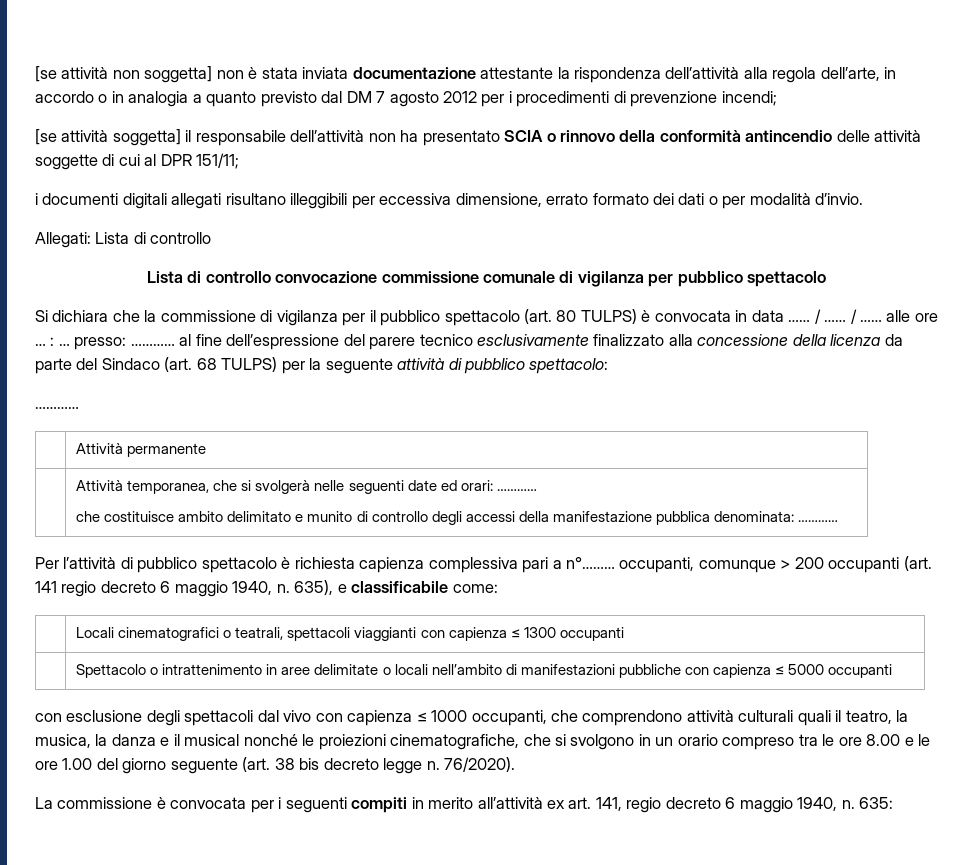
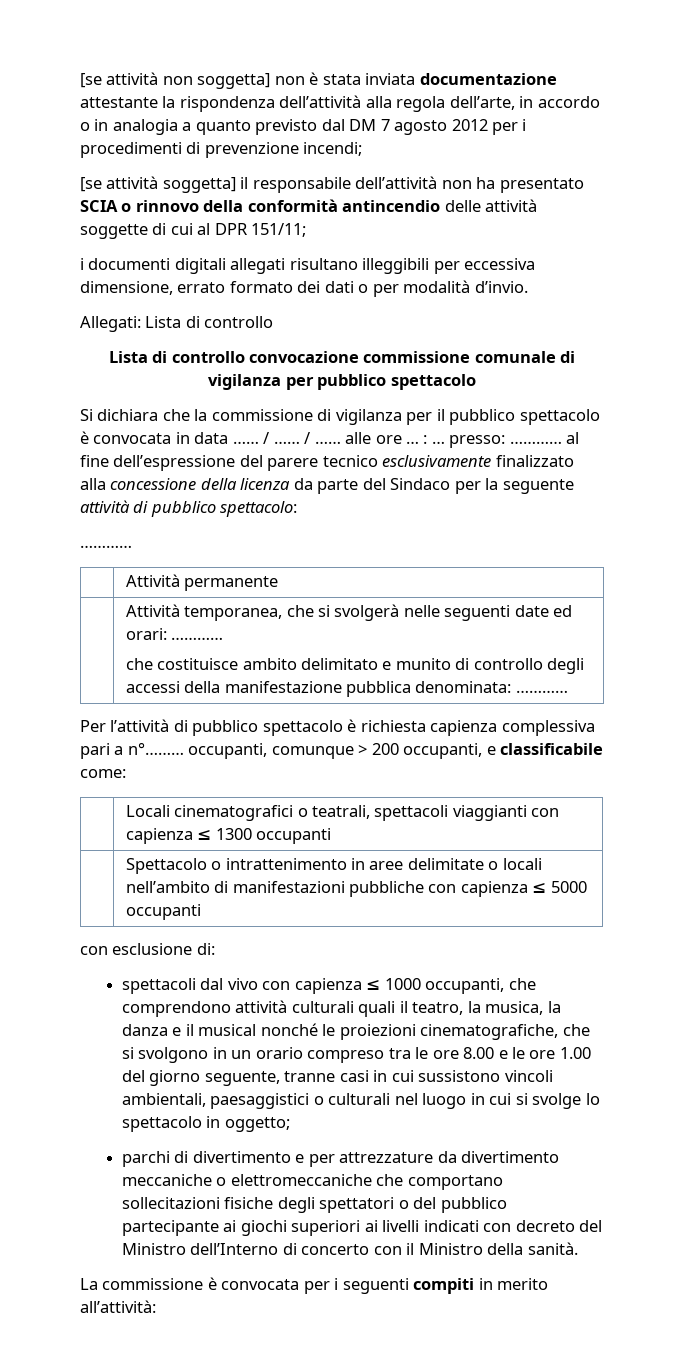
- Si dichiara che la commissione di vigilanza per il pubblico spettacolo (art. 80 TULPS) è convocata in data ……
+ Si dichiara che la commissione di vigilanza per il pubblico spettacolo è convocata in data ……
- / …… alle ore … : … presso: ………… al fine dell’espressione del parere tecnico esclusivamente finalizzato alla concessione della licenza da parte del Sindaco (art. 68 TULPS) per la seguente attività di pubblico spettacolo:
+ / …… alle ore … : … presso: ………… al fine dell’espressione del parere tecnico esclusivamente finalizzato alla concessione della licenza da parte del Sindaco per la seguente attività di pubblico spettacolo:
- Per l’attività di pubblico spettacolo è richiesta capienza complessiva pari a n°……… occupanti, comunque > 200 occupanti (art. 141 regio decreto 6 maggio 1940, n. 635), e classificabile come:
+ Per l’attività di pubblico spettacolo è richiesta capienza complessiva pari a n°……… occupanti, comunque > 200 occupanti, e classificabile come:
- con esclusione degli spettacoli dal vivo con capienza ≤ 1000 occupanti, che comprendono attività culturali quali il teatro, la musica, la danza e il musical nonché le proiezioni cinematografiche, che si svolgono in un orario compreso tra le ore 8.00 e le ore 1.00 del giorno seguente (art. 38 bis decreto legge n. 76/2020).
+ con esclusione di:
+ spettacoli dal vivo con capienza ≤ 1000 occupanti, che comprendono attività culturali quali il teatro, la musica, la danza e il musical nonché le proiezioni cinematografiche, che si svolgono in un orario compreso tra le ore 8.00 e le ore 1.00 del giorno seguente, tranne casi in cui sussistono vincoli ambientali, paesaggistici o culturali nel luogo in cui si svolge lo spettacolo in oggetto;
+ parchi di divertimento e per attrezzature da divertimento meccaniche o elettromeccaniche che comportano sollecitazioni fisiche degli spettatori o del pubblico partecipante ai giochi superiori ai livelli indicati con decreto del Ministro dell’Interno di concerto con il Ministro della sanità.
- La commissione è convocata per i seguenti compiti in merito all’attività ex art. 141, regio decreto 6 maggio 1940, n. 635:
+ La commissione è convocata per i seguenti compiti in merito all’attività:

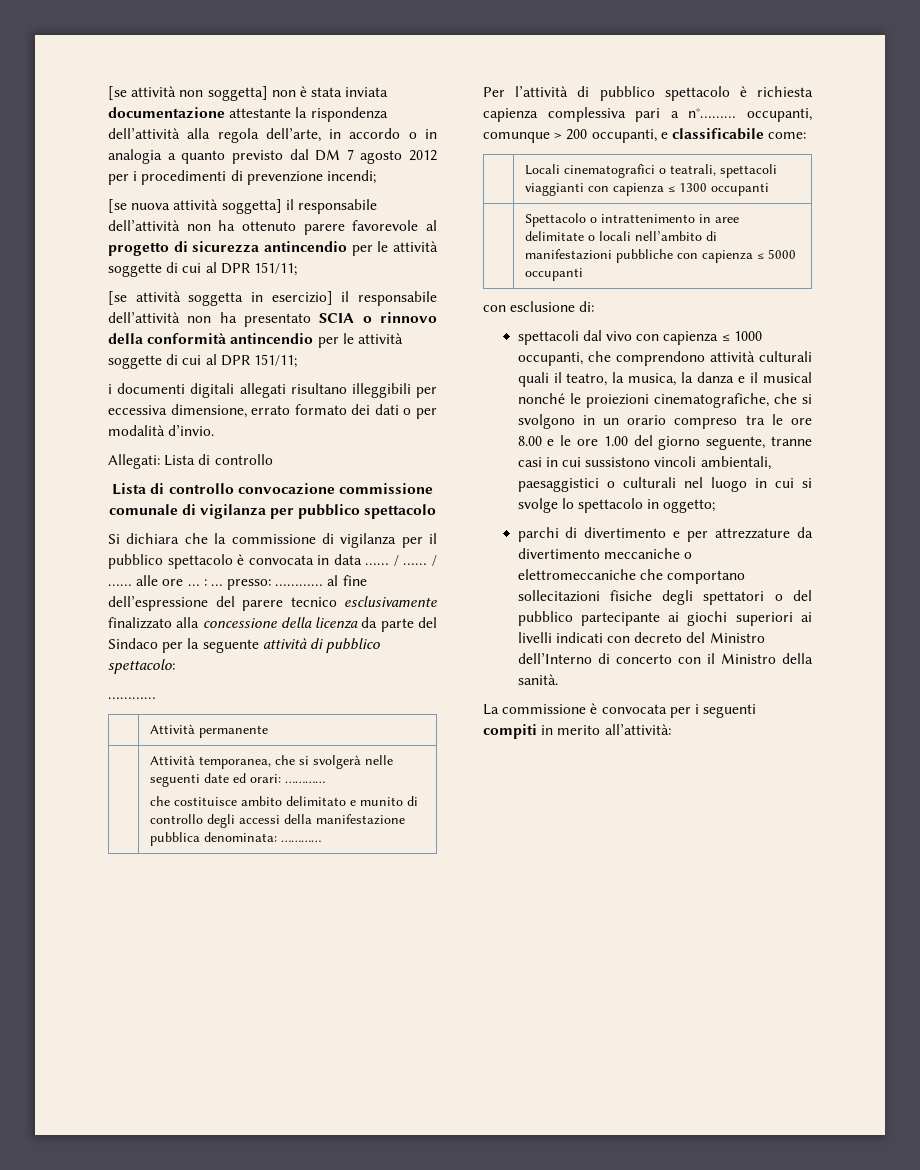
- [se attività soggetta] il responsabile dell’attività non ha presentato SCIA o rinnovo della conformità antincendio delle attività soggette di cui al DPR 151/11;
+ [se nuova attività soggetta] il responsabile dell’attività non ha ottenuto parere favorevole al progetto di sicurezza antincendio per le attività soggette di cui al DPR 151/11;
+ [se attività soggetta in esercizio] il responsabile dell’attività non ha presentato SCIA o rinnovo della conformità antincendio per le attività soggette di cui al DPR 151/11;

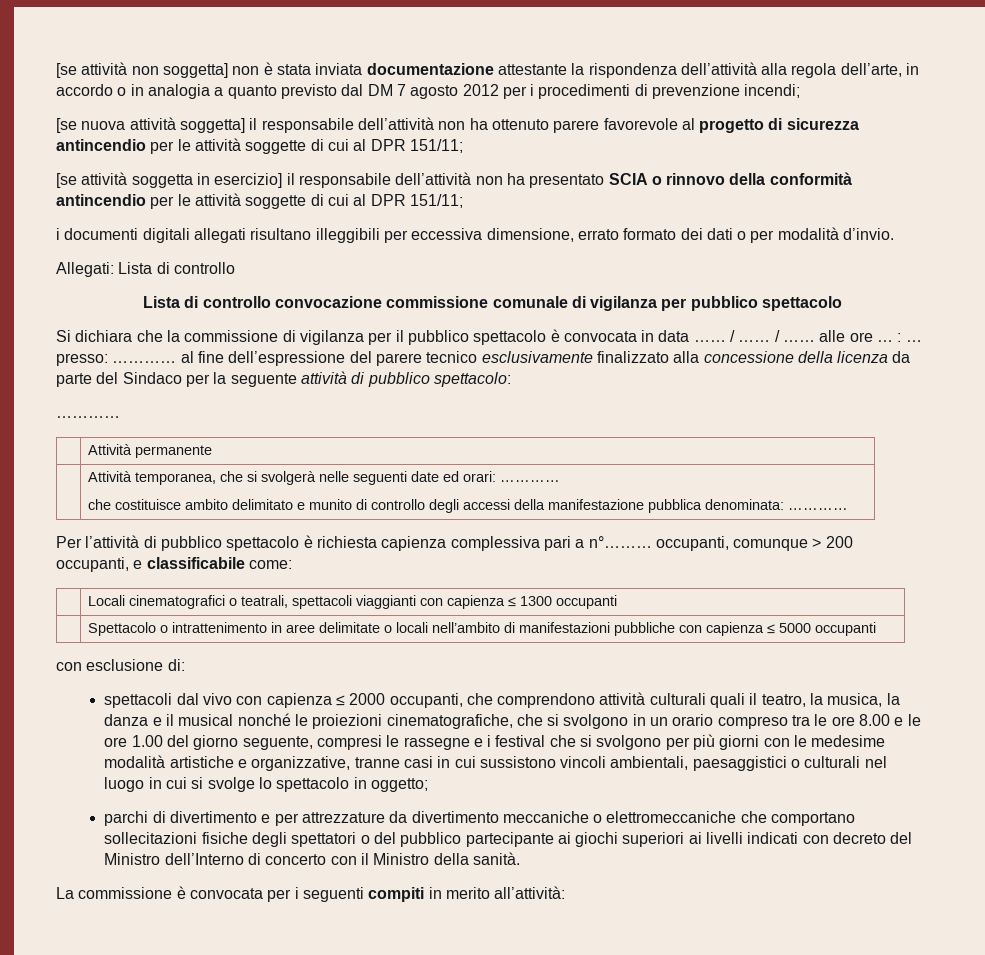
- spettacoli dal vivo con capienza ≤ 1000 occupanti, che comprendono attività culturali quali il teatro, la musica, la danza e il musical nonché le proiezioni cinematografiche, che si svolgono in un orario compreso tra le ore 8.00 e le ore 1.00 del giorno seguente, tranne casi in cui sussistono vincoli ambientali, paesaggistici o culturali nel luogo in cui si svolge lo spettacolo in oggetto;
+ spettacoli dal vivo con capienza ≤ 2000 occupanti, che comprendono attività culturali quali il teatro, la musica, la danza e il musical nonché le proiezioni cinematografiche, che si svolgono in un orario compreso tra le ore 8.00 e le ore 1.00 del giorno seguente, compresi le rassegne e i festival che si svolgono per più giorni con le medesime modalità artistiche e organizzative, tranne casi in cui sussistono vincoli ambientali, paesaggistici o culturali nel luogo in cui si svolge lo spettacolo in oggetto;

